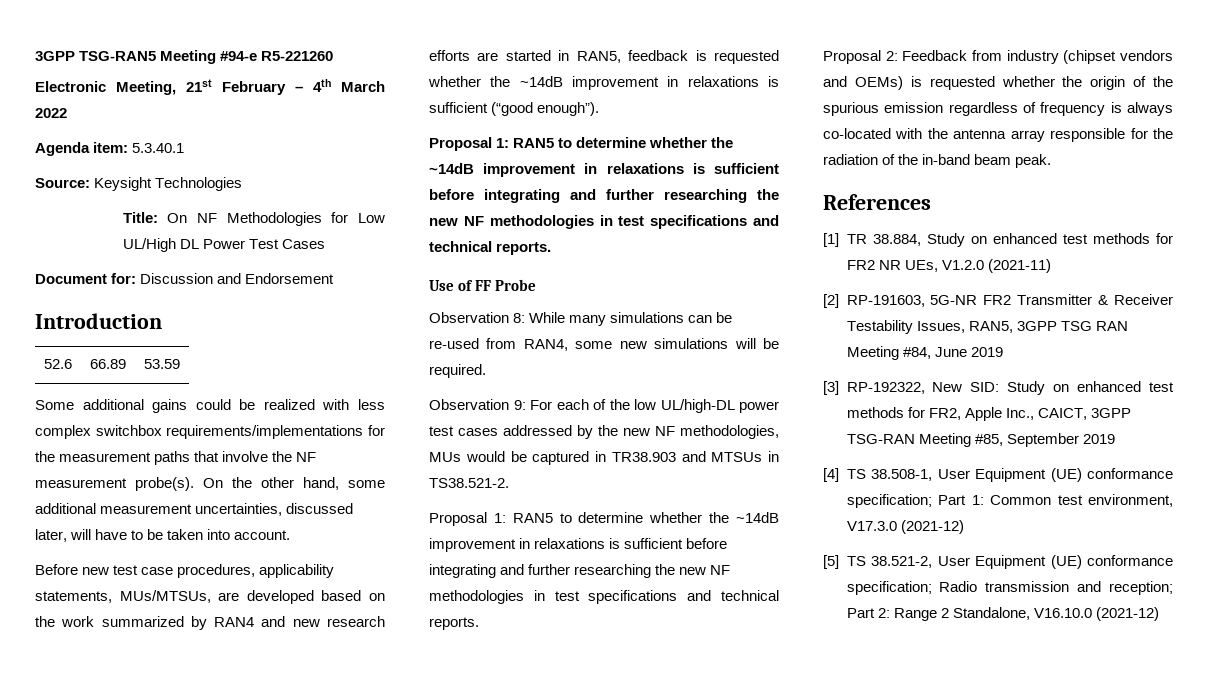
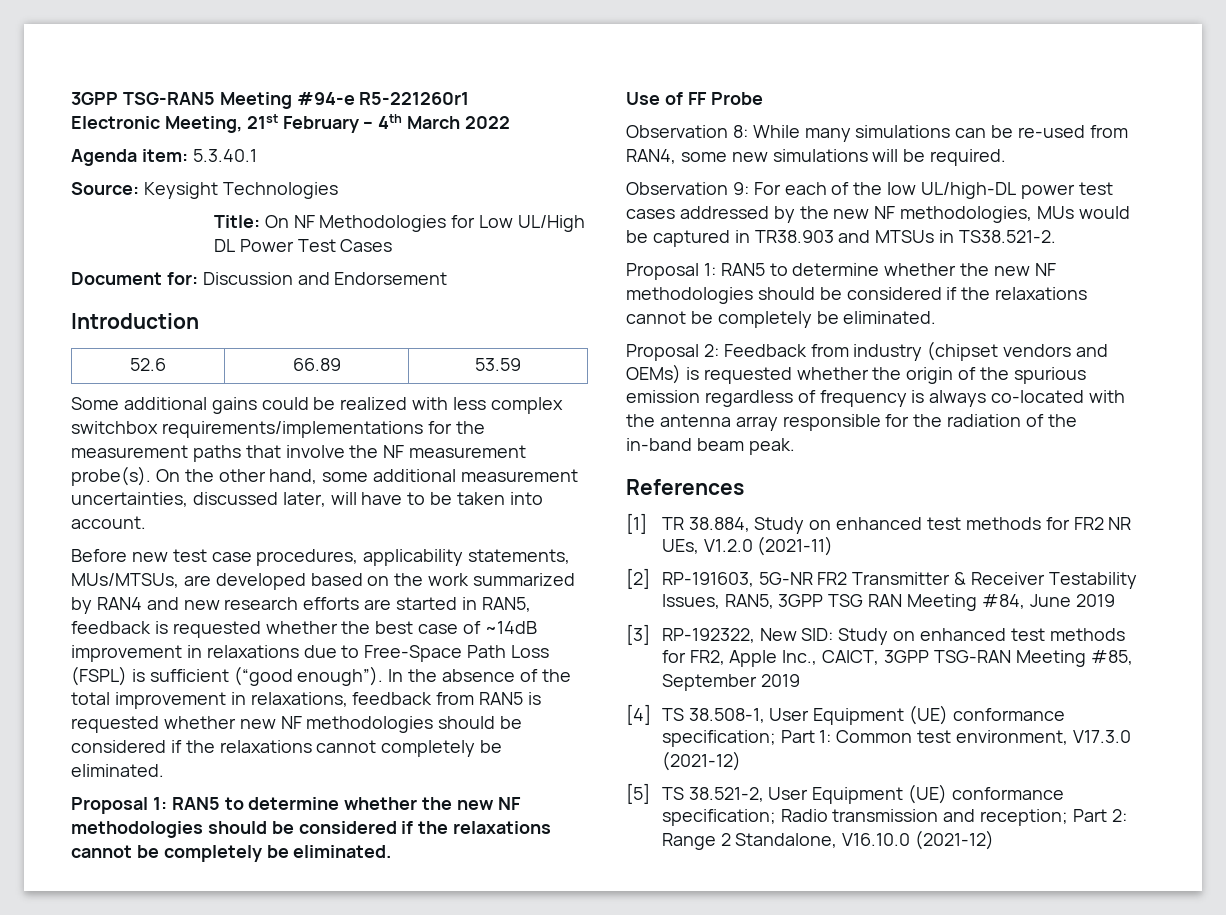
- 3GPP TSG-RAN5 Meeting #94-e R5-221260
+ 3GPP TSG-RAN5 Meeting #94-e R5-221260r1
- Before new test case procedures, applicability statements, MUs/MTSUs, are developed based on the work summarized by RAN4 and new research efforts are started in RAN5, feedback is requested whether the ~14dB improvement in relaxations is sufficient (“good enough”).
- Proposal 1: RAN5 to determine whether the ~14dB improvement in relaxations is sufficient before integrating and further researching the new NF methodologies in test specifications and technical reports.
+ Before new test case procedures, applicability statements, MUs/MTSUs, are developed based on the work summarized by RAN4 and new research efforts are started in RAN5, feedback is requested whether the best case of ~14dB improvement in relaxations due to Free-Space Path Loss (FSPL) is sufficient (“good enough”). In the absence of the total improvement in relaxations, feedback from RAN5 is requested whether new NF methodologies should be considered if the relaxations cannot completely be eliminated.
+ Proposal 1: RAN5 to determine whether the new NF methodologies should be considered if the relaxations cannot be completely be eliminated.
  Observation 9: For each of the low UL/high-DL power test cases addressed by the new NF methodologies, MUs would be captured in TR38.903 and MTSUs in TS38.521-2.
- Proposal 1: RAN5 to determine whether the ~14dB improvement in relaxations is sufficient before integrating and further researching the new NF methodologies in test specifications and technical reports.
+ Proposal 1: RAN5 to determine whether the new NF methodologies should be considered if the relaxations cannot be completely be eliminated.

